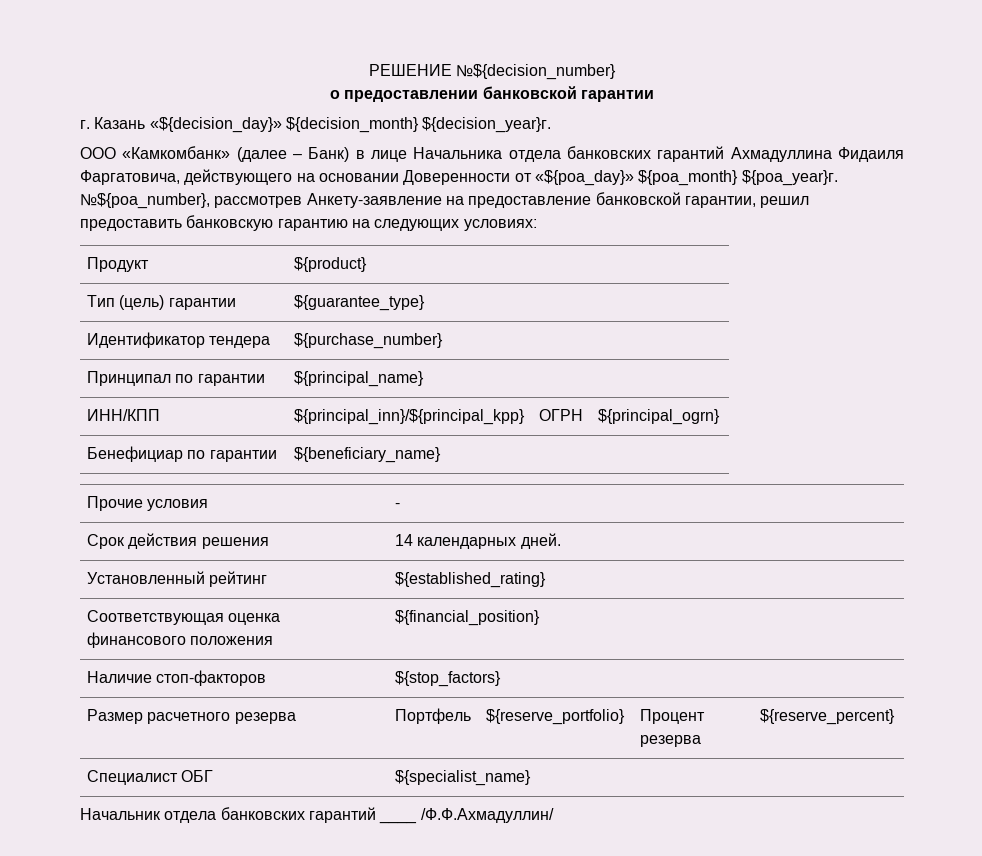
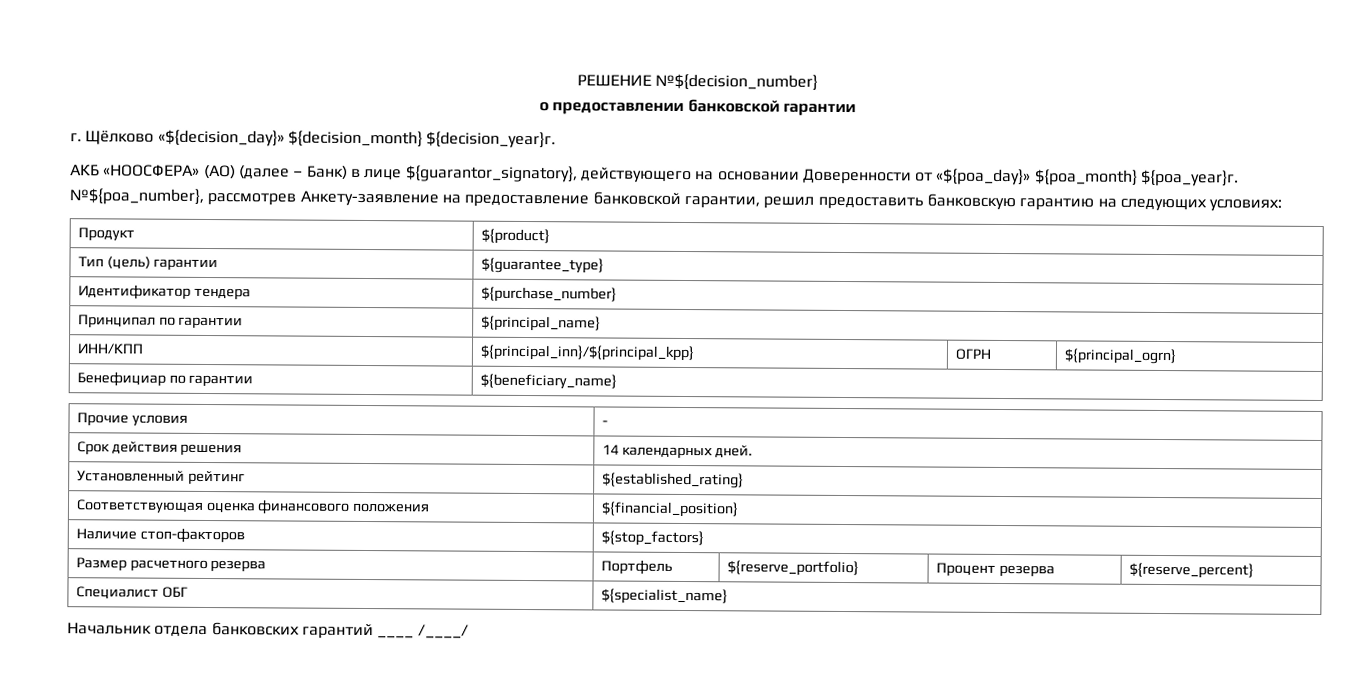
- г. Казань «${decision_day}» ${decision_month} ${decision_year}г.
+ г. Щёлково «${decision_day}» ${decision_month} ${decision_year}г.
- ООО «Камкомбанк» (далее – Банк) в лице Начальника отдела банковских гарантий Ахмадуллина Фидаиля Фаргатовича, действующего на основании Доверенности от «${poa_day}» ${poa_month} ${poa_year}г.
+ АКБ «НООСФЕРА» (АО) (далее – Банк) в лице ${guarantor_signatory}, действующего на основании Доверенности от «${poa_day}» ${poa_month} ${poa_year}г.
- Начальник отдела банковских гарантий ____ /Ф.Ф.Ахмадуллин/
+ Начальник отдела банковских гарантий ____ /____/

